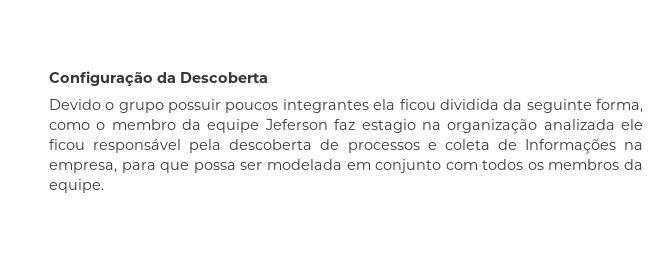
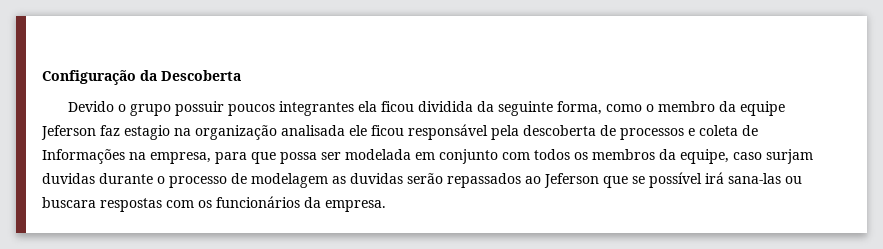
- Devido o grupo possuir poucos integrantes ela ficou dividida da seguinte forma, como o membro da equipe Jeferson faz estagio na organização analizada ele ficou responsável pela descoberta de processos e coleta de Informações na empresa, para que possa ser modelada em conjunto com todos os membros da equipe.
+ Devido o grupo possuir poucos integrantes ela ficou dividida da seguinte forma, como o membro da equipe Jeferson faz estagio na organização analisada ele ficou responsável pela descoberta de processos e coleta de Informações na empresa, para que possa ser modelada em conjunto com todos os membros da equipe, caso surjam duvidas durante o processo de modelagem as duvidas serão repassados ao Jeferson que se possível irá sana-las ou buscara respostas com os funcionários da empresa.

